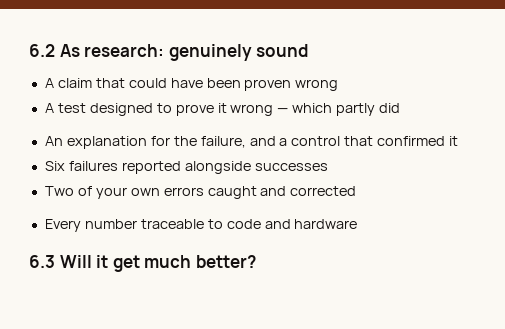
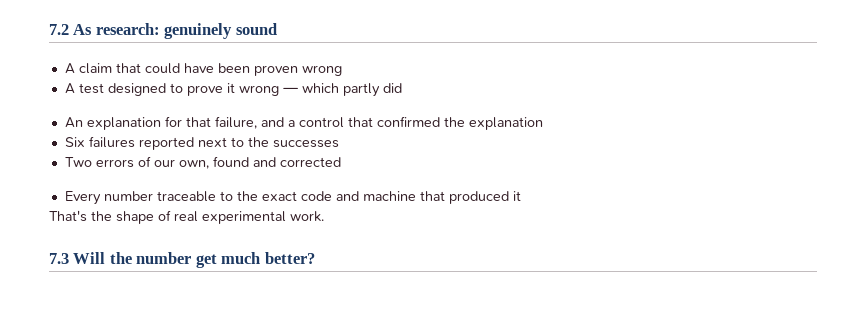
- 6.2 As research: genuinely sound
+ 7.2 As research: genuinely sound
- An explanation for the failure, and a control that confirmed it
+ An explanation for that failure, and a control that confirmed the explanation
- Six failures reported alongside successes
+ Six failures reported next to the successes
- Two of your own errors caught and corrected
+ Two errors of our own, found and corrected
- Every number traceable to code and hardware
- 6.3 Will it get much better?
+ Every number traceable to the exact code and machine that produced it
+ That's the shape of real experimental work.
+ 7.3 Will the number get much better?

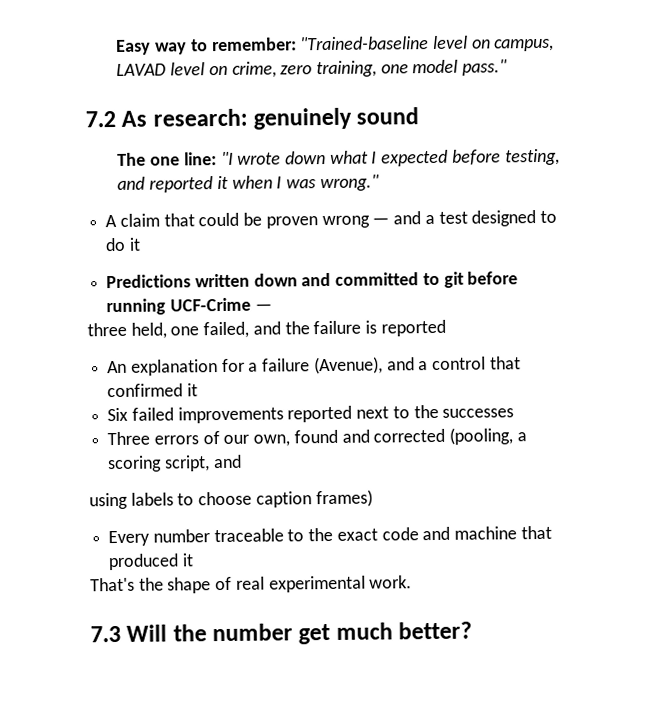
+ Easy way to remember: "Trained-baseline level on campus, LAVAD level on crime, zero training, one model pass."
+ The one line: "I wrote down what I expected before testing, and reported it when I was wrong."
- A claim that could have been proven wrong
- A test designed to prove it wrong — which partly did
+ A claim that could be proven wrong — and a test designed to do it
+ Predictions written down and committed to git before running UCF-Crime —
+ three held, one failed, and the failure is reported
- An explanation for that failure, and a control that confirmed the explanation
+ An explanation for a failure (Avenue), and a control that confirmed it
- Six failures reported next to the successes
+ Six failed improvements reported next to the successes
- Two errors of our own, found and corrected
+ Three errors of our own, found and corrected (pooling, a scoring script, and
+ using labels to choose caption frames)

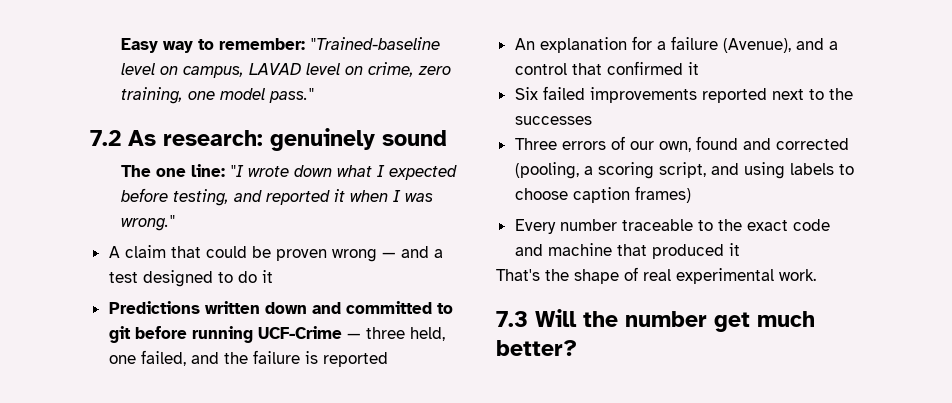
- Predictions written down and committed to git before running UCF-Crime —
- three held, one failed, and the failure is reported
+ Predictions written down and committed to git before running UCF-Crime — three held, one failed, and the failure is reported
- Three errors of our own, found and corrected (pooling, a scoring script, and
- using labels to choose caption frames)
+ Three errors of our own, found and corrected (pooling, a scoring script, and using labels to choose caption frames)

